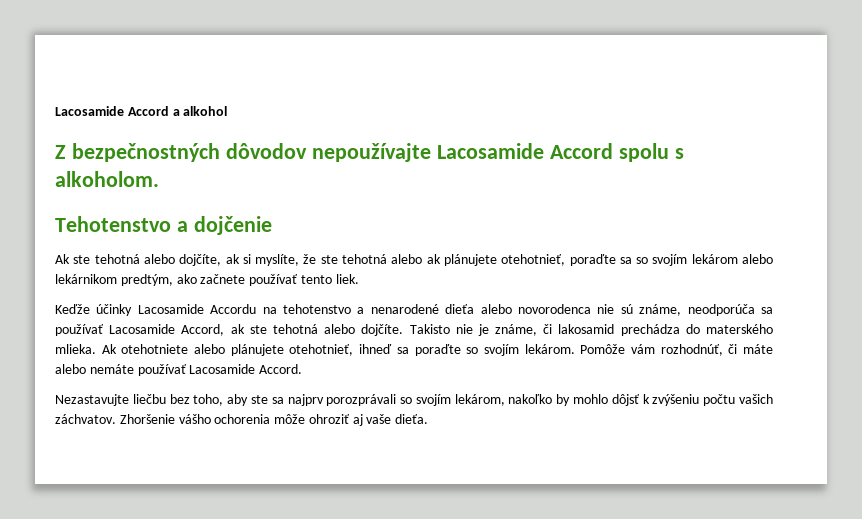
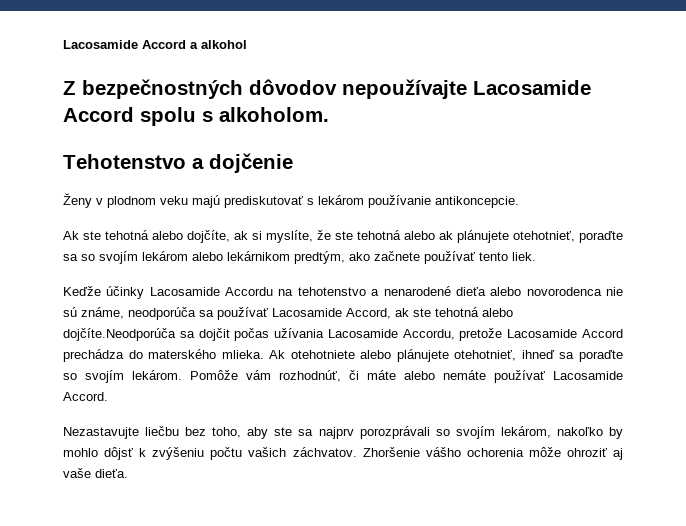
+ Ženy v plodnom veku majú prediskutovať s lekárom používanie antikoncepcie.
- Keďže účinky Lacosamide Accordu na tehotenstvo a nenarodené dieťa alebo novorodenca nie sú známe, neodporúča sa používať Lacosamide Accord, ak ste tehotná alebo dojčíte. Takisto nie je známe, či lakosamid prechádza do materského mlieka.
+ Keďže účinky Lacosamide Accordu na tehotenstvo a nenarodené dieťa alebo novorodenca nie sú známe, neodporúča sa používať Lacosamide Accord, ak ste tehotná alebo dojčíte.Neodporúča sa dojčit počas užívania Lacosamide Accordu, pretože Lacosamide Accord prechádza do materského mlieka.

